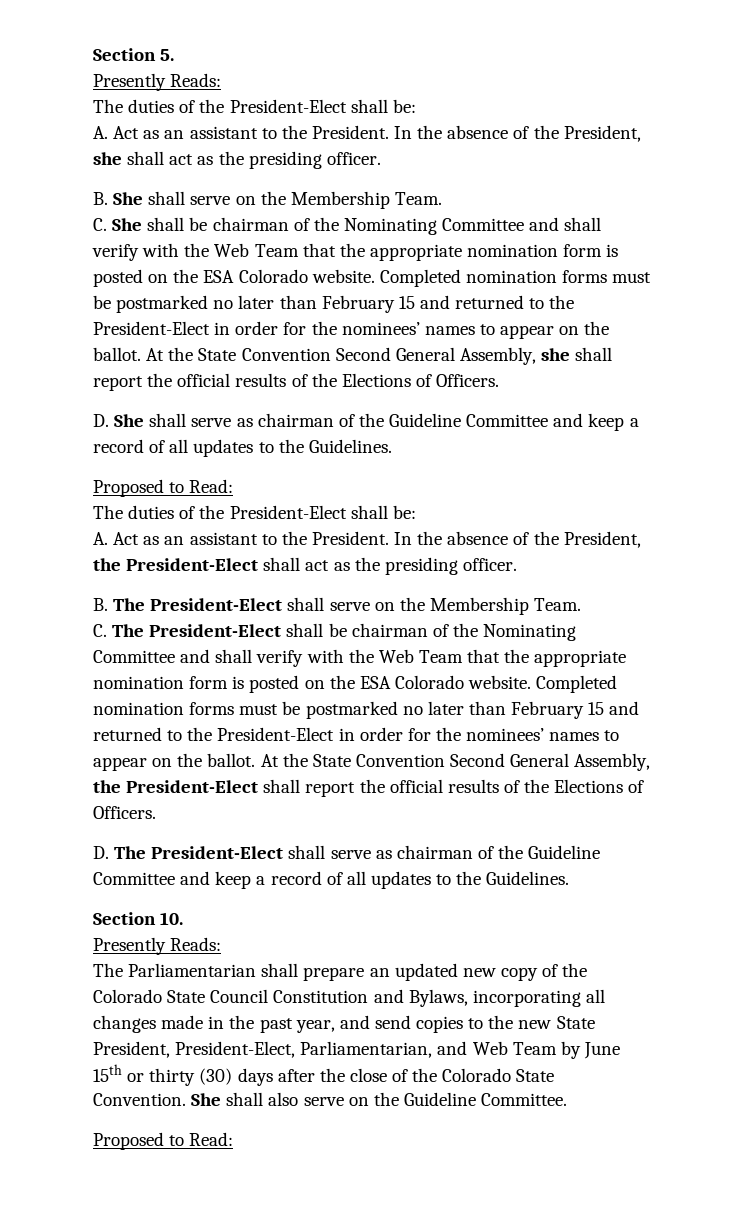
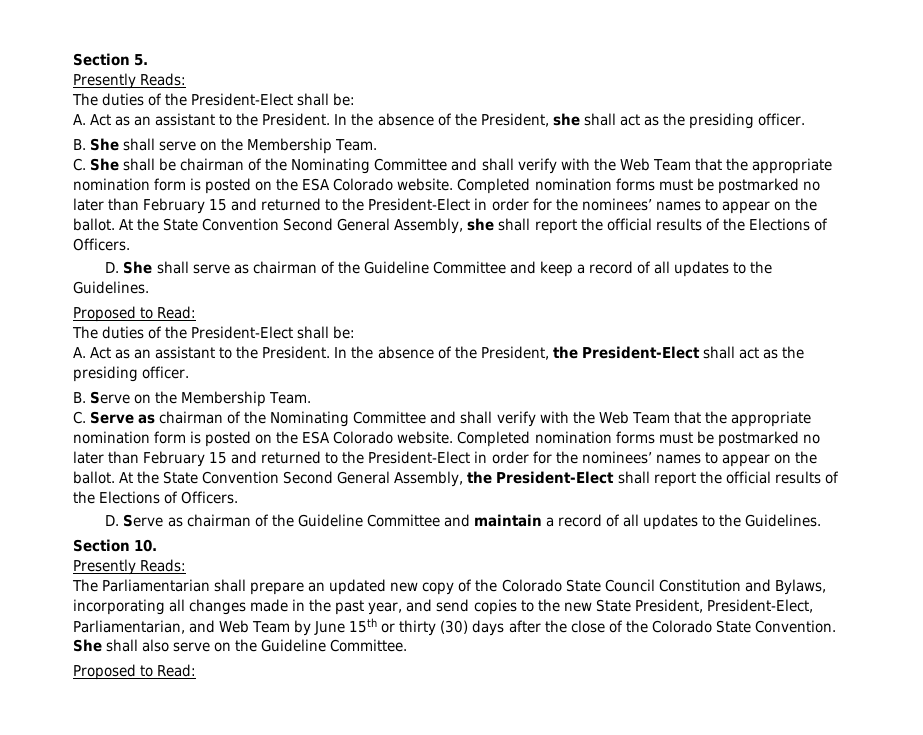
- B. The President-Elect shall serve on the Membership Team.
- C. The President-Elect shall be chairman of the Nominating Committee and shall verify with the Web Team that the appropriate nomination form is posted on the ESA Colorado website.
+ B. Serve on the Membership Team.
+ C. Serve as chairman of the Nominating Committee and shall verify with the Web Team that the appropriate nomination form is posted on the ESA Colorado website.
- D. The President-Elect shall serve as chairman of the Guideline Committee and keep a record of all updates to the Guidelines.
+ D. Serve as chairman of the Guideline Committee and maintain a record of all updates to the Guidelines.

